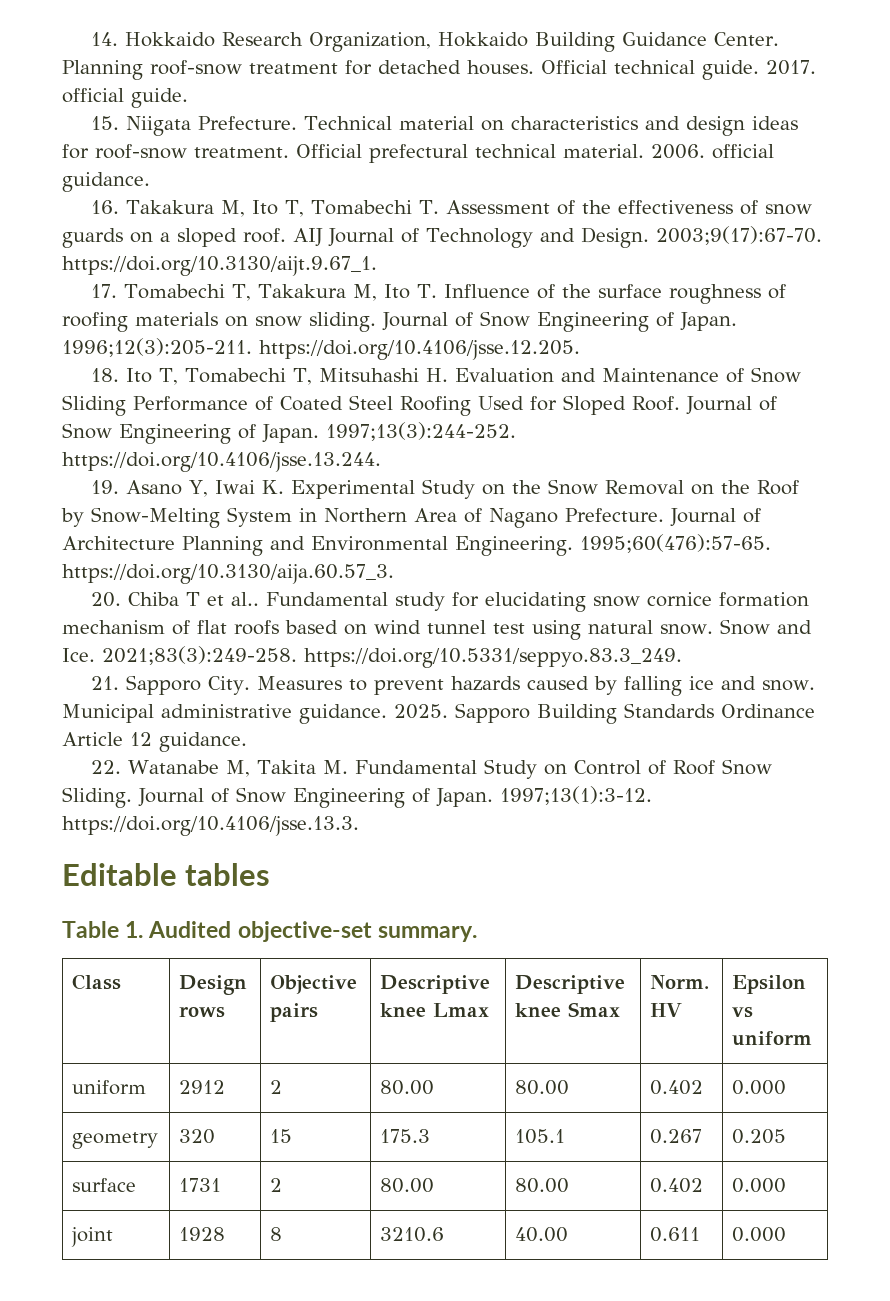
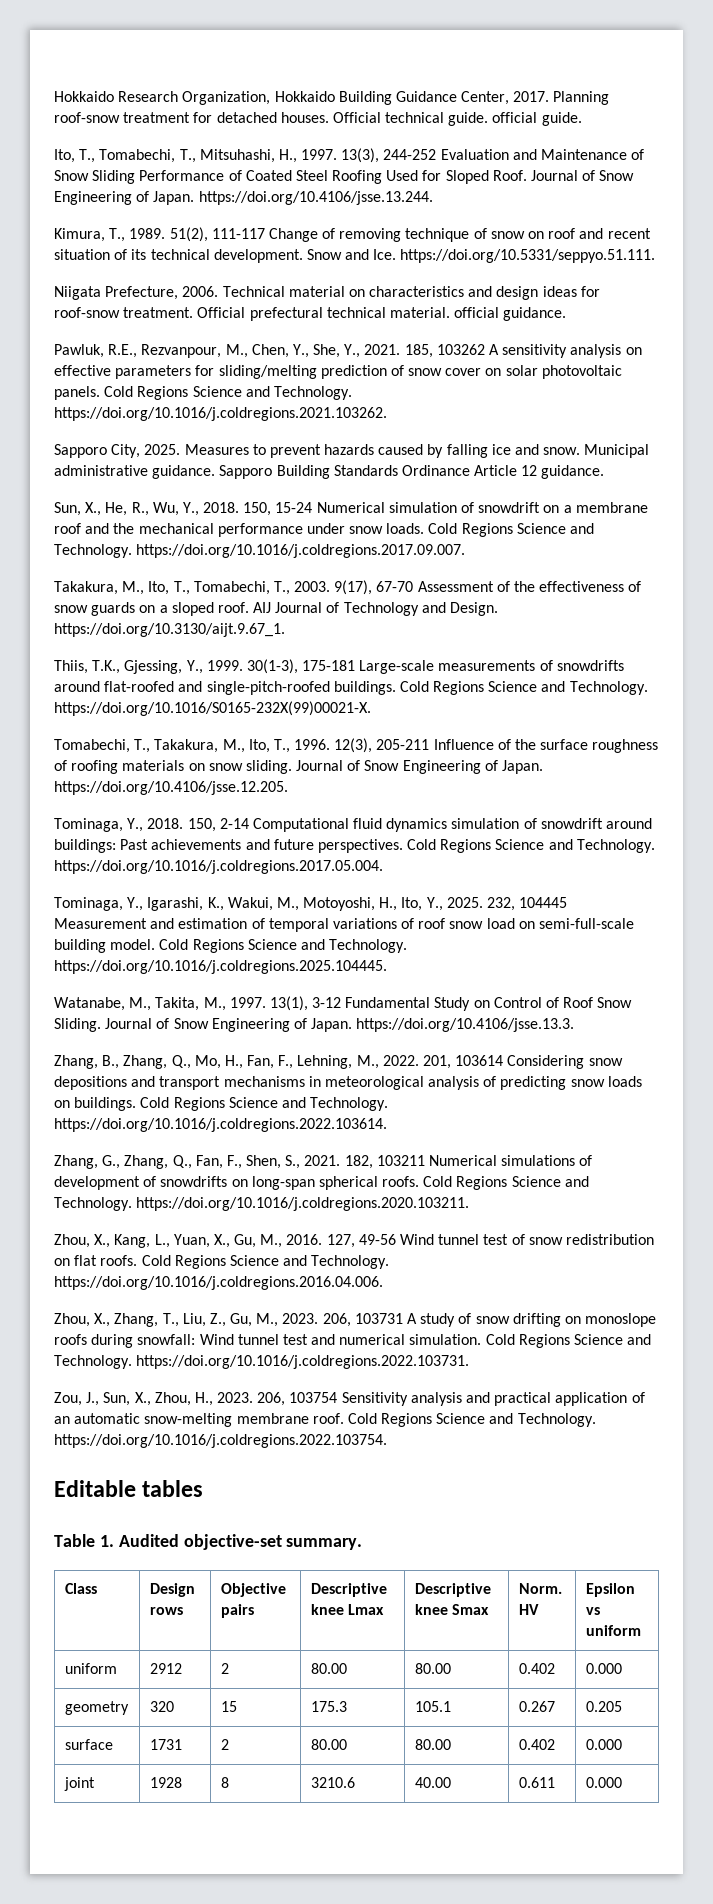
- 14. Hokkaido Research Organization, Hokkaido Building Guidance Center.
+ Hokkaido Research Organization, Hokkaido Building Guidance Center, 2017.
- Official technical guide. 2017. official guide.
+ Official technical guide. official guide.
- 15. Niigata Prefecture. Technical material on characteristics and design ideas for roof-snow treatment. Official prefectural technical material. 2006. official guidance.
- 16. Takakura M, Ito T, Tomabechi T. Assessment of the effectiveness of snow guards on a sloped roof. AIJ Journal of Technology and Design. 2003;9(17):67-70. https://doi.org/10.3130/aijt.9.67_1.
- 17. Tomabechi T, Takakura M, Ito T. Influence of the surface roughness of roofing materials on snow sliding. Journal of Snow Engineering of Japan. 1996;12(3):205-211. https://doi.org/10.4106/jsse.12.205.
- 18. Ito T, Tomabechi T, Mitsuhashi H. Evaluation and Maintenance of Snow Sliding Performance of Coated Steel Roofing Used for Sloped Roof.
+ Ito, T., Tomabechi, T., Mitsuhashi, H., 1997. 13(3), 244-252 Evaluation and Maintenance of Snow Sliding Performance of Coated Steel Roofing Used for Sloped Roof.
- Journal of Snow Engineering of Japan. 1997;13(3):244-252. https://doi.org/10.4106/jsse.13.244.
+ Journal of Snow Engineering of Japan. https://doi.org/10.4106/jsse.13.244.
- 19. Asano Y, Iwai K. Experimental Study on the Snow Removal on the Roof by Snow-Melting System in Northern Area of Nagano Prefecture. Journal of Architecture Planning and Environmental Engineering. 1995;60(476):57-65. https://doi.org/10.3130/aija.60.57_3.
- 20. Chiba T et al.. Fundamental study for elucidating snow cornice formation mechanism of flat roofs based on wind tunnel test using natural snow. Snow and Ice. 2021;83(3):249-258. https://doi.org/10.5331/seppyo.83.3_249.
- 21. Sapporo City.
+ Kimura, T., 1989. 51(2), 111-117 Change of removing technique of snow on roof and recent situation of its technical development. Snow and Ice. https://doi.org/10.5331/seppyo.51.111.
+ Niigata Prefecture, 2006. Technical material on characteristics and design ideas for roof-snow treatment. Official prefectural technical material. official guidance.
+ Pawluk, R.E., Rezvanpour, M., Chen, Y., She, Y., 2021. 185, 103262 A sensitivity analysis on effective parameters for sliding/melting prediction of snow cover on solar photovoltaic panels. Cold Regions Science and Technology. https://doi.org/10.1016/j.coldregions.2021.103262.
+ Sapporo City, 2025.
- 2025.
- 22. Watanabe M, Takita M. Fundamental Study on Control of Roof Snow Sliding.
+ Sun, X., He, R., Wu, Y., 2018. 150, 15-24 Numerical simulation of snowdrift on a membrane roof and the mechanical performance under snow loads. Cold Regions Science and Technology. https://doi.org/10.1016/j.coldregions.2017.09.007.
+ Takakura, M., Ito, T., Tomabechi, T., 2003. 9(17), 67-70 Assessment of the effectiveness of snow guards on a sloped roof. AIJ Journal of Technology and Design. https://doi.org/10.3130/aijt.9.67_1.
+ Thiis, T.K., Gjessing, Y., 1999. 30(1-3), 175-181 Large-scale measurements of snowdrifts around flat-roofed and single-pitch-roofed buildings. Cold Regions Science and Technology. https://doi.org/10.1016/S0165-232X(99)00021-X.
+ Tomabechi, T., Takakura, M., Ito, T., 1996. 12(3), 205-211 Influence of the surface roughness of roofing materials on snow sliding. Journal of Snow Engineering of Japan. https://doi.org/10.4106/jsse.12.205.
+ Tominaga, Y., 2018. 150, 2-14 Computational fluid dynamics simulation of snowdrift around buildings: Past achievements and future perspectives. Cold Regions Science and Technology. https://doi.org/10.1016/j.coldregions.2017.05.004.
+ Tominaga, Y., Igarashi, K., Wakui, M., Motoyoshi, H., Ito, Y., 2025. 232, 104445 Measurement and estimation of temporal variations of roof snow load on semi-full-scale building model. Cold Regions Science and Technology. https://doi.org/10.1016/j.coldregions.2025.104445.
+ Watanabe, M., Takita, M., 1997. 13(1), 3-12 Fundamental Study on Control of Roof Snow Sliding.
- Journal of Snow Engineering of Japan. 1997;13(1):3-12. https://doi.org/10.4106/jsse.13.3.
+ Journal of Snow Engineering of Japan. https://doi.org/10.4106/jsse.13.3.
+ Zhang, B., Zhang, Q., Mo, H., Fan, F., Lehning, M., 2022. 201, 103614 Considering snow depositions and transport mechanisms in meteorological analysis of predicting snow loads on buildings. Cold Regions Science and Technology. https://doi.org/10.1016/j.coldregions.2022.103614.
+ Zhang, G., Zhang, Q., Fan, F., Shen, S., 2021. 182, 103211 Numerical simulations of development of snowdrifts on long-span spherical roofs. Cold Regions Science and Technology. https://doi.org/10.1016/j.coldregions.2020.103211.
+ Zhou, X., Kang, L., Yuan, X., Gu, M., 2016. 127, 49-56 Wind tunnel test of snow redistribution on flat roofs. Cold Regions Science and Technology. https://doi.org/10.1016/j.coldregions.2016.04.006.
+ Zhou, X., Zhang, T., Liu, Z., Gu, M., 2023. 206, 103731 A study of snow drifting on monoslope roofs during snowfall: Wind tunnel test and numerical simulation. Cold Regions Science and Technology. https://doi.org/10.1016/j.coldregions.2022.103731.
+ Zou, J., Sun, X., Zhou, H., 2023. 206, 103754 Sensitivity analysis and practical application of an automatic snow-melting membrane roof. Cold Regions Science and Technology. https://doi.org/10.1016/j.coldregions.2022.103754.

